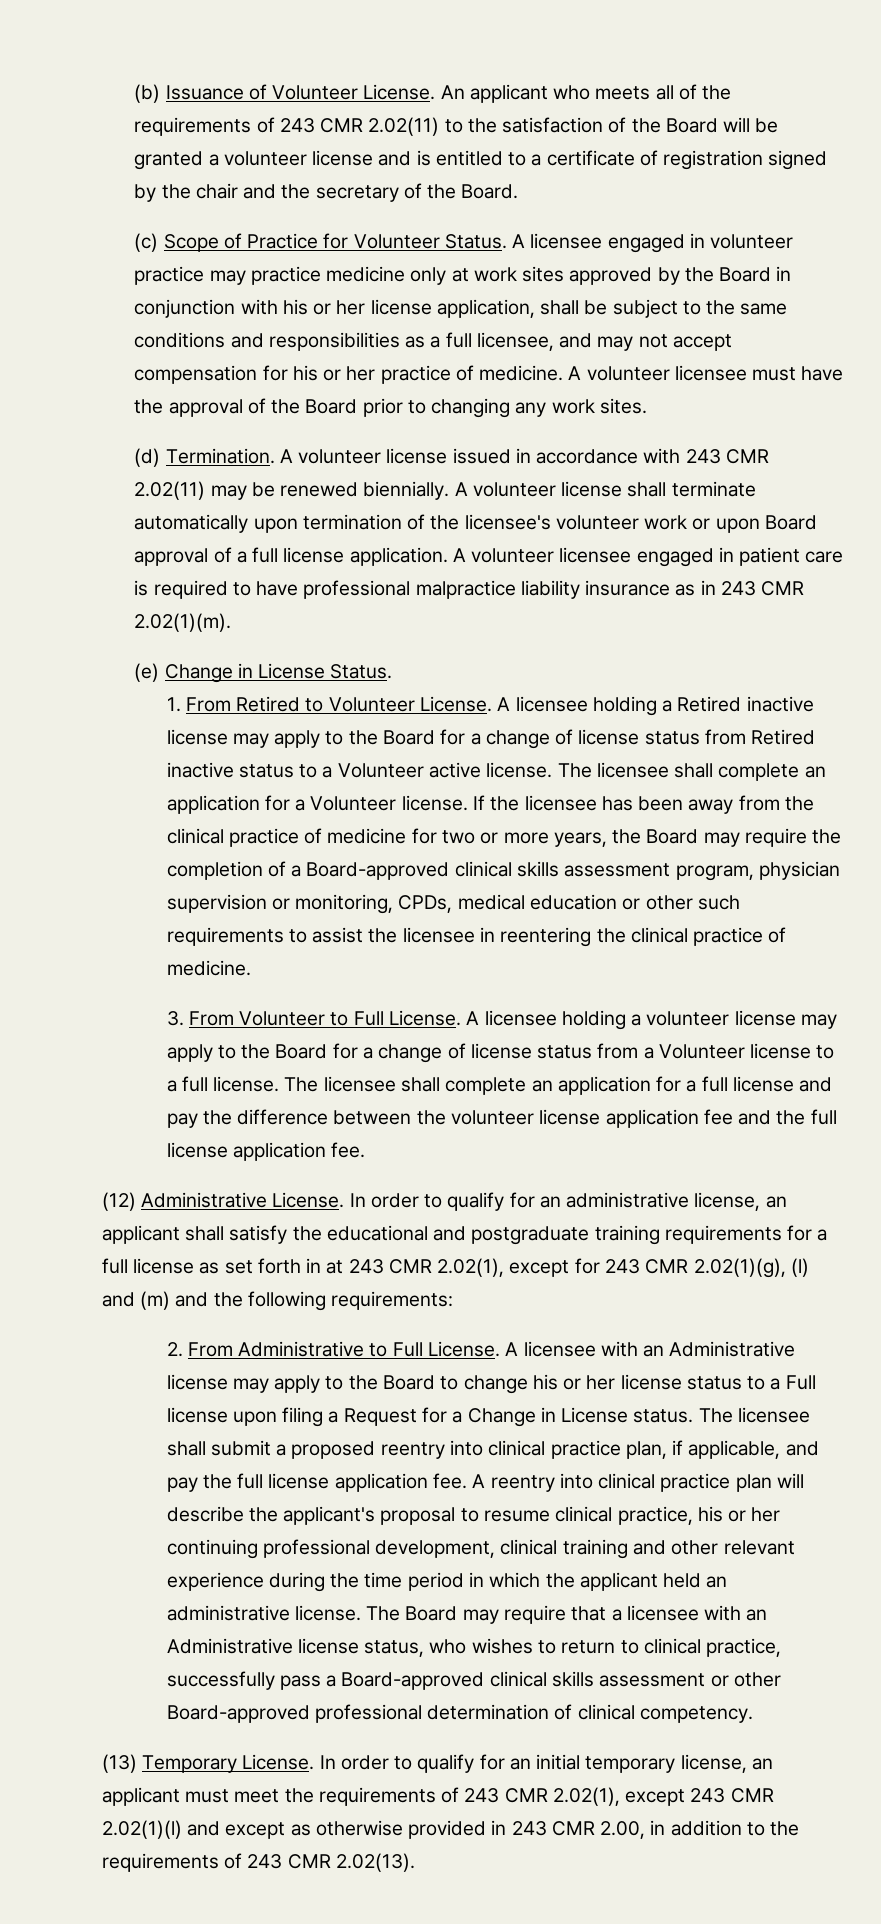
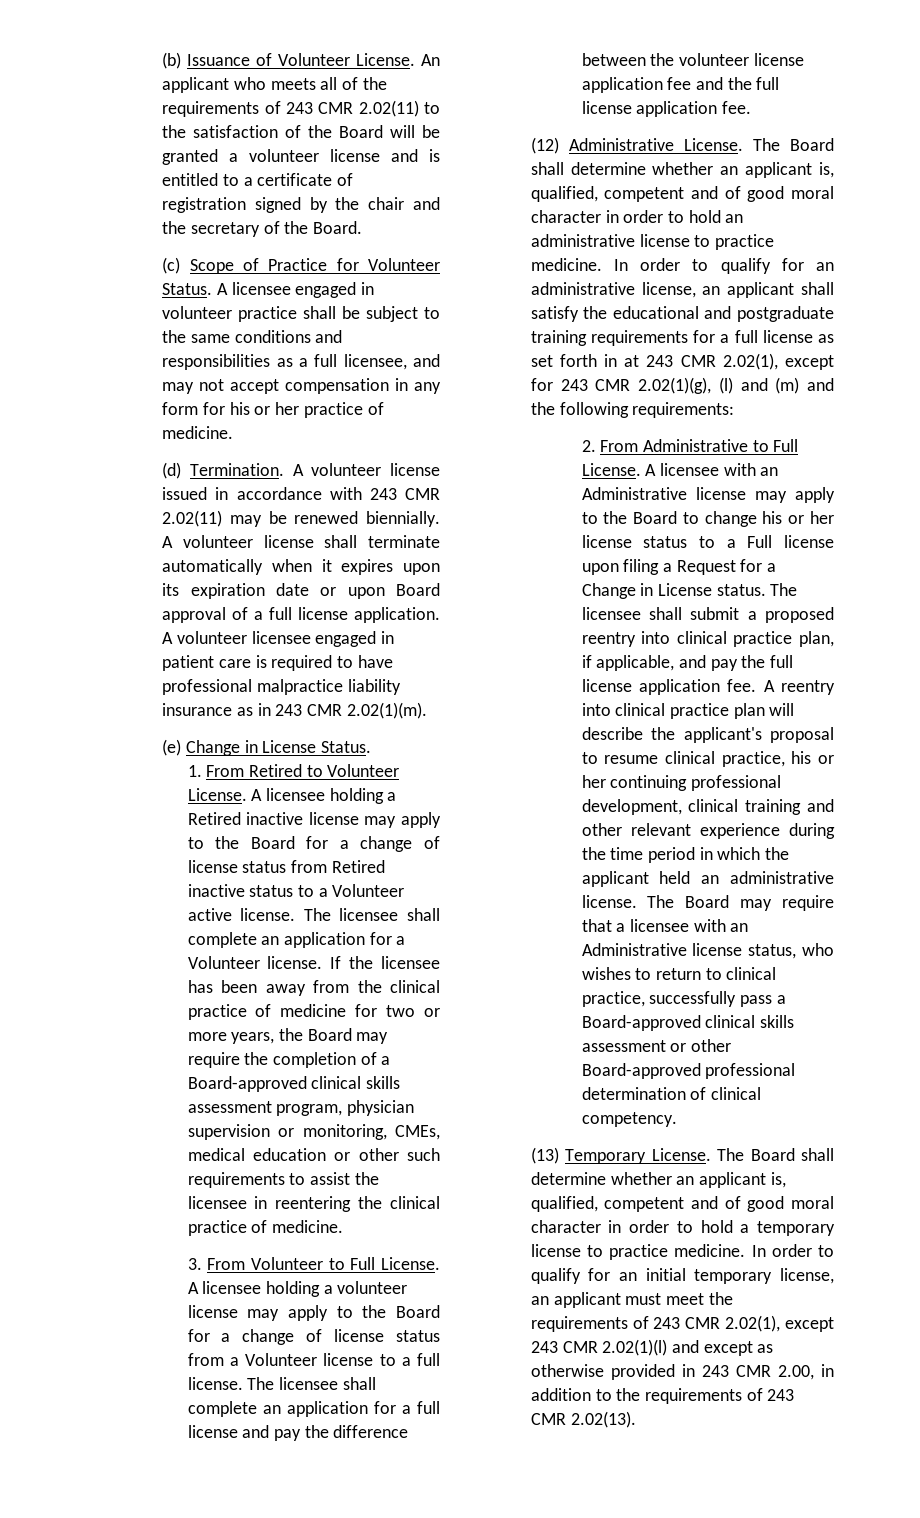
- A licensee engaged in volunteer practice may practice medicine only at work sites approved by the Board in conjunction with his or her license application, shall be subject to the same conditions and responsibilities as a full licensee, and may not accept compensation for his or her practice of medicine. A volunteer licensee must have the approval of the Board prior to changing any work sites.
+ A licensee engaged in volunteer practice shall be subject to the same conditions and responsibilities as a full licensee, and may not accept compensation in any form for his or her practice of medicine.
- A volunteer license shall terminate automatically upon termination of the licensee's volunteer work or upon Board approval of a full license application.
+ A volunteer license shall terminate automatically when it expires upon its expiration date or upon Board approval of a full license application.
- If the licensee has been away from the clinical practice of medicine for two or more years, the Board may require the completion of a Board-approved clinical skills assessment program, physician supervision or monitoring, CPDs, medical education or other such requirements to assist the licensee in reentering the clinical practice of medicine.
+ If the licensee has been away from the clinical practice of medicine for two or more years, the Board may require the completion of a Board-approved clinical skills assessment program, physician supervision or monitoring, CMEs, medical education or other such requirements to assist the licensee in reentering the clinical practice of medicine.
+ The Board shall determine whether an applicant is, qualified, competent and of good moral character in order to hold an administrative license to practice medicine.
+ The Board shall determine whether an applicant is, qualified, competent and of good moral character in order to hold a temporary license to practice medicine.

